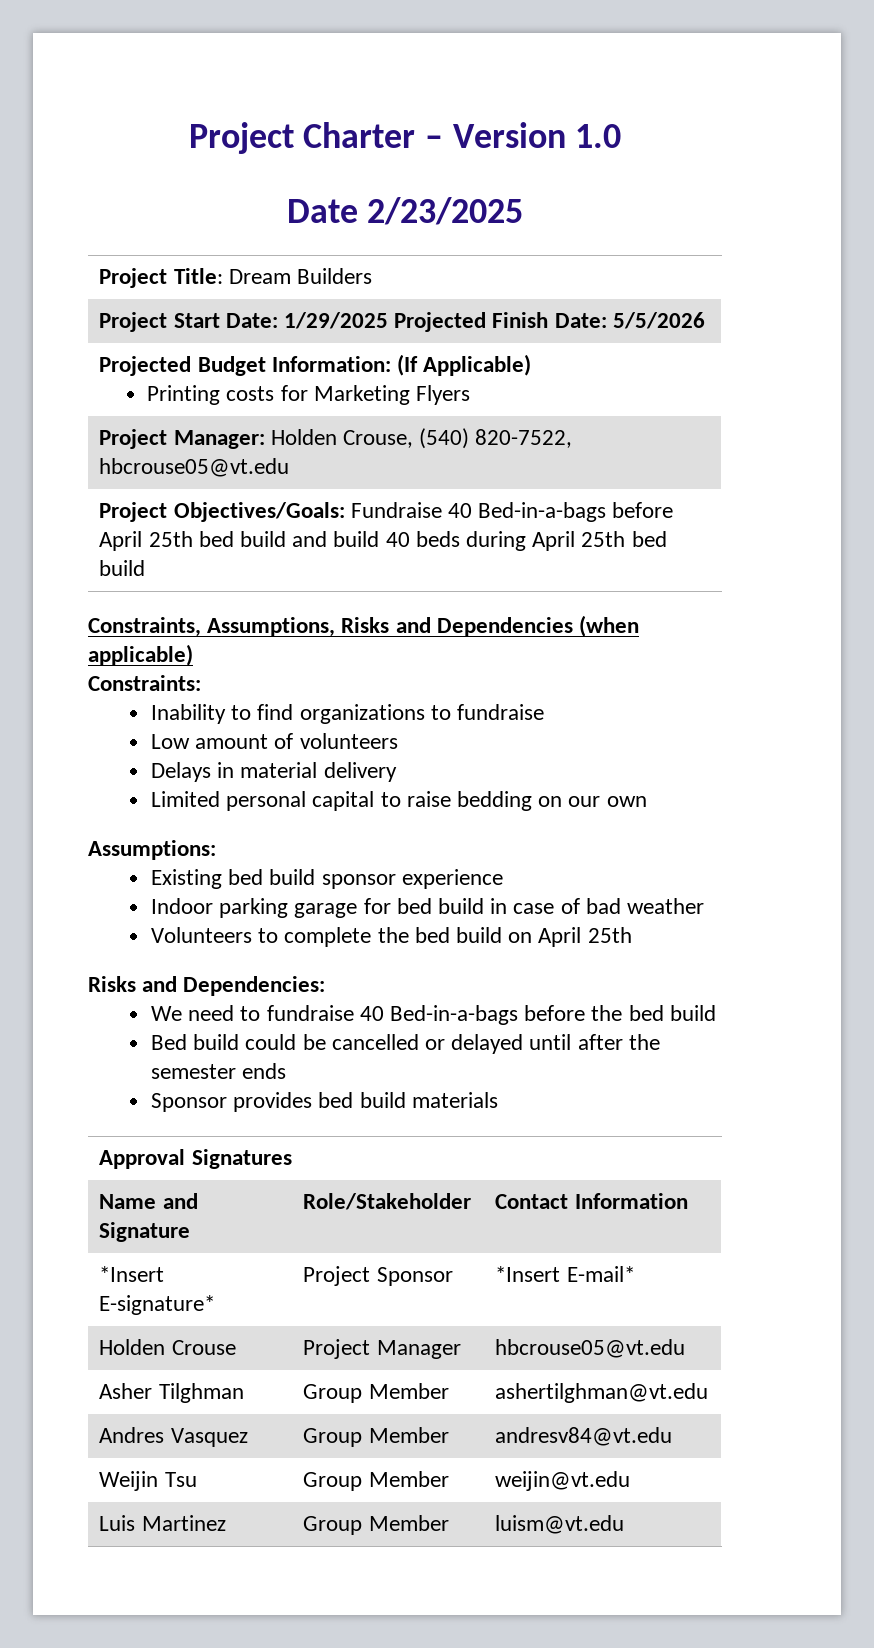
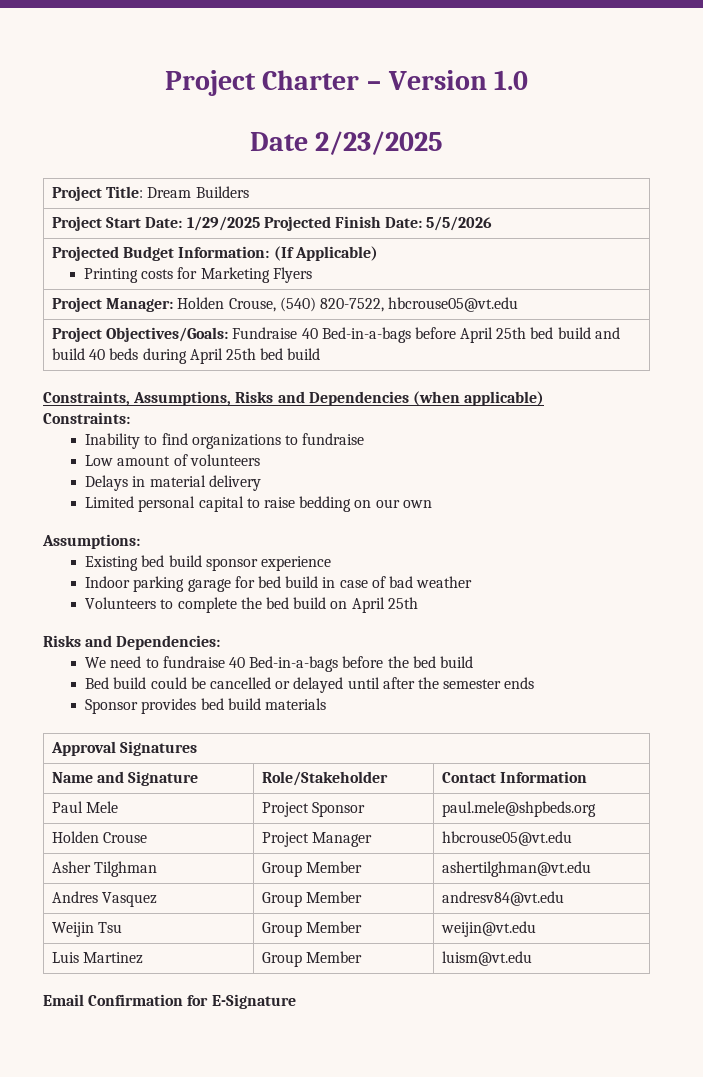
- *Insert E-signature* | Project Sponsor | *Insert E-mail*
+ Paul Mele | Project Sponsor | paul.mele@shpbeds.org
+ Email Confirmation for E-Signature

